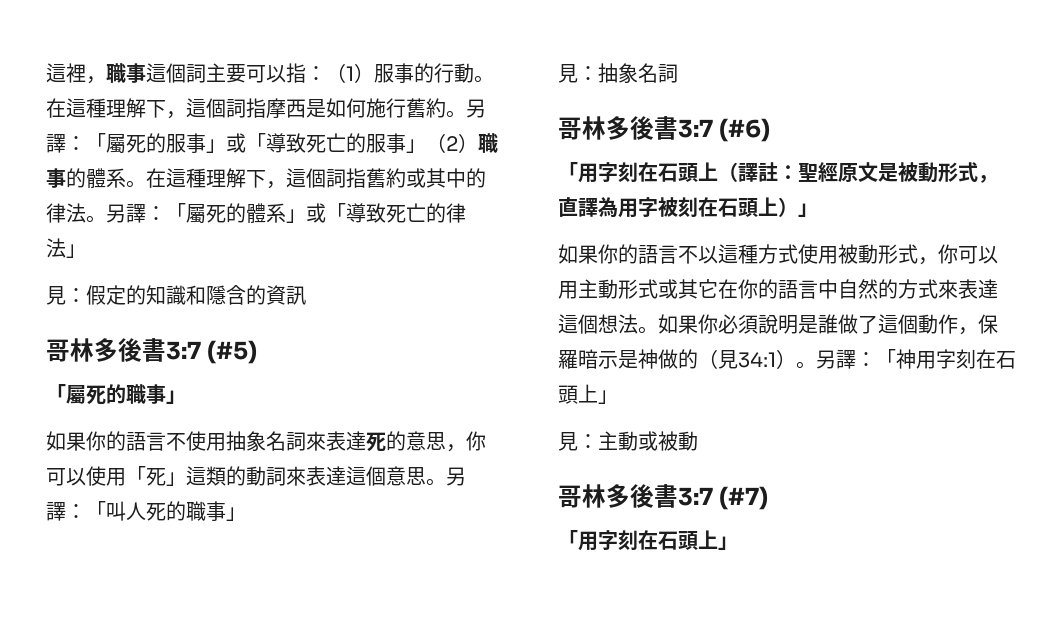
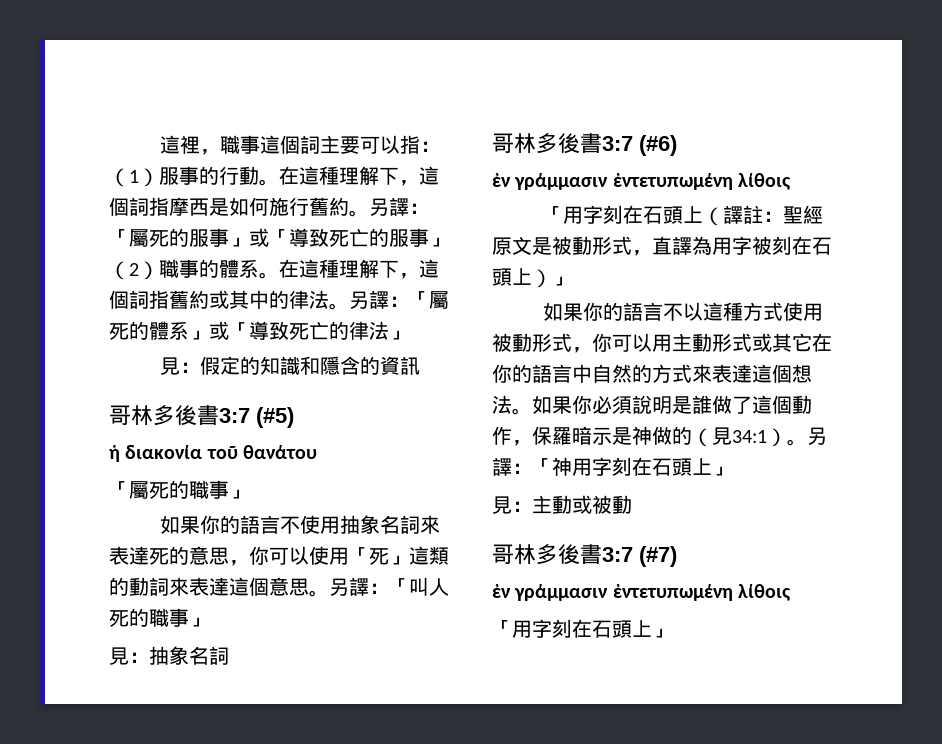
+ ἡ διακονία τοῦ θανάτου
  哥林多後書3:7 (#6)
+ ἐν γράμμασιν ἐντετυπωμένη λίθοις
  哥林多後書3:7 (#7)
+ ἐν γράμμασιν ἐντετυπωμένη λίθοις

